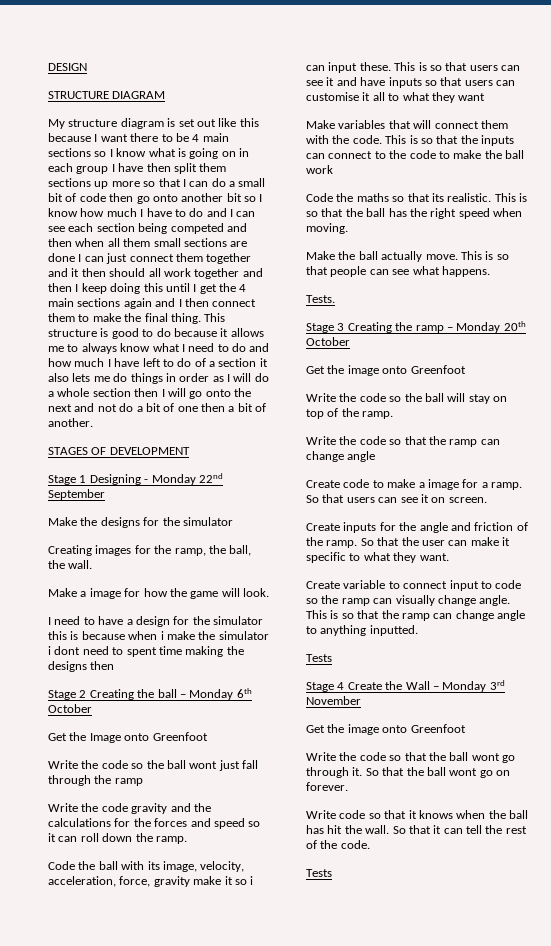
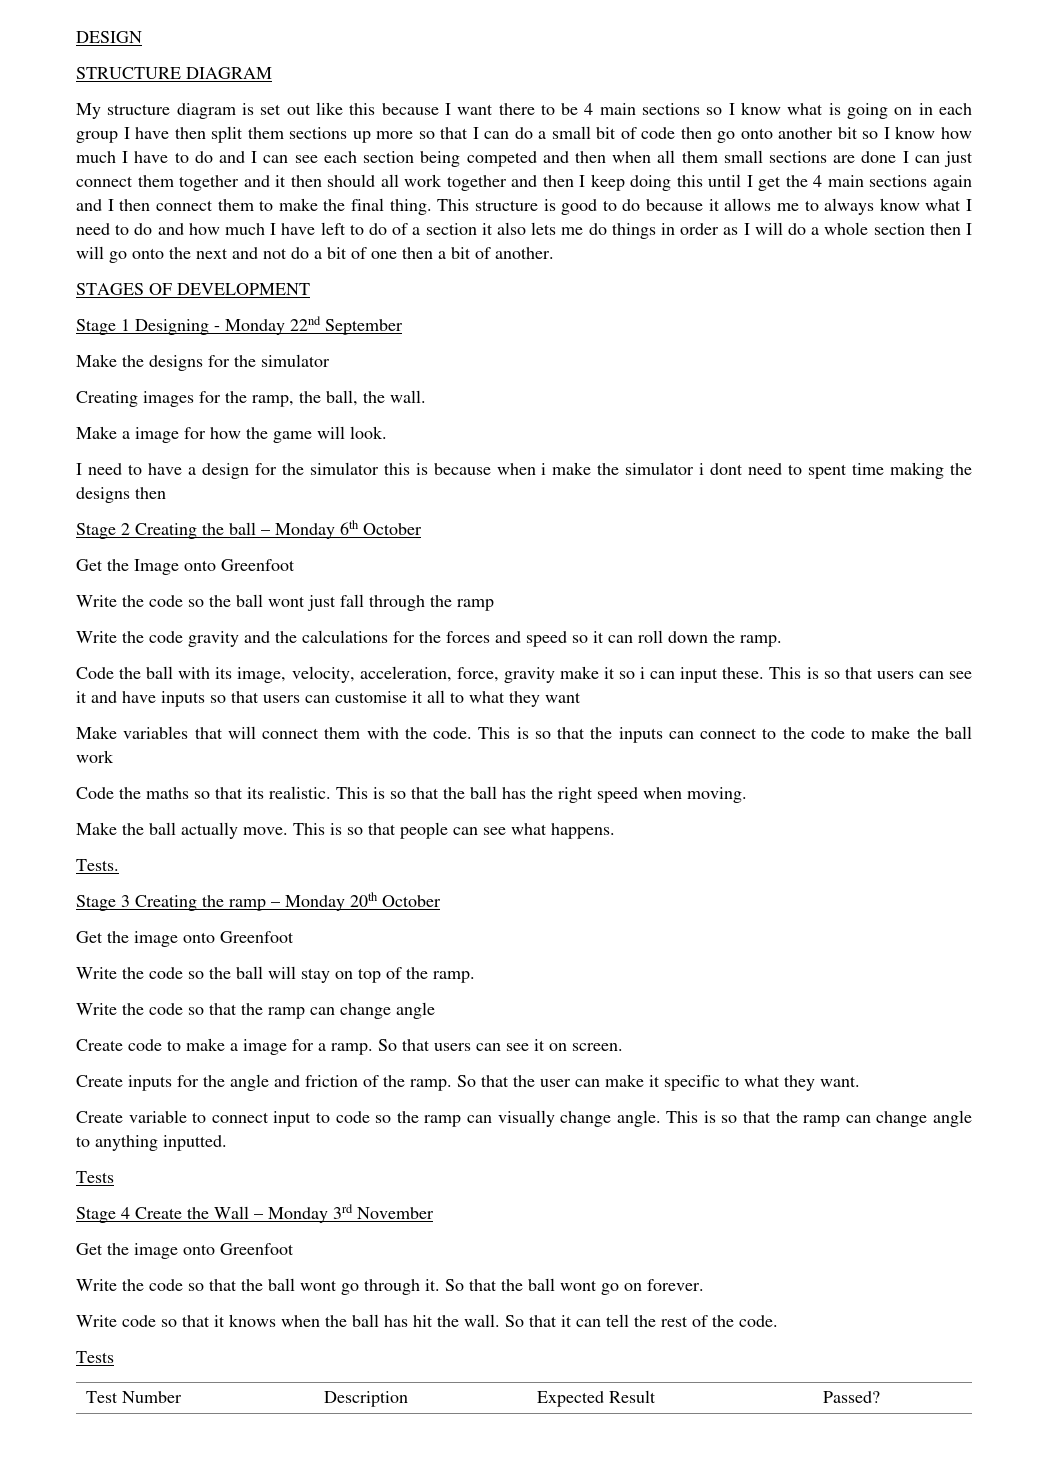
+ Test Number | Description | Expected Result | Passed?

